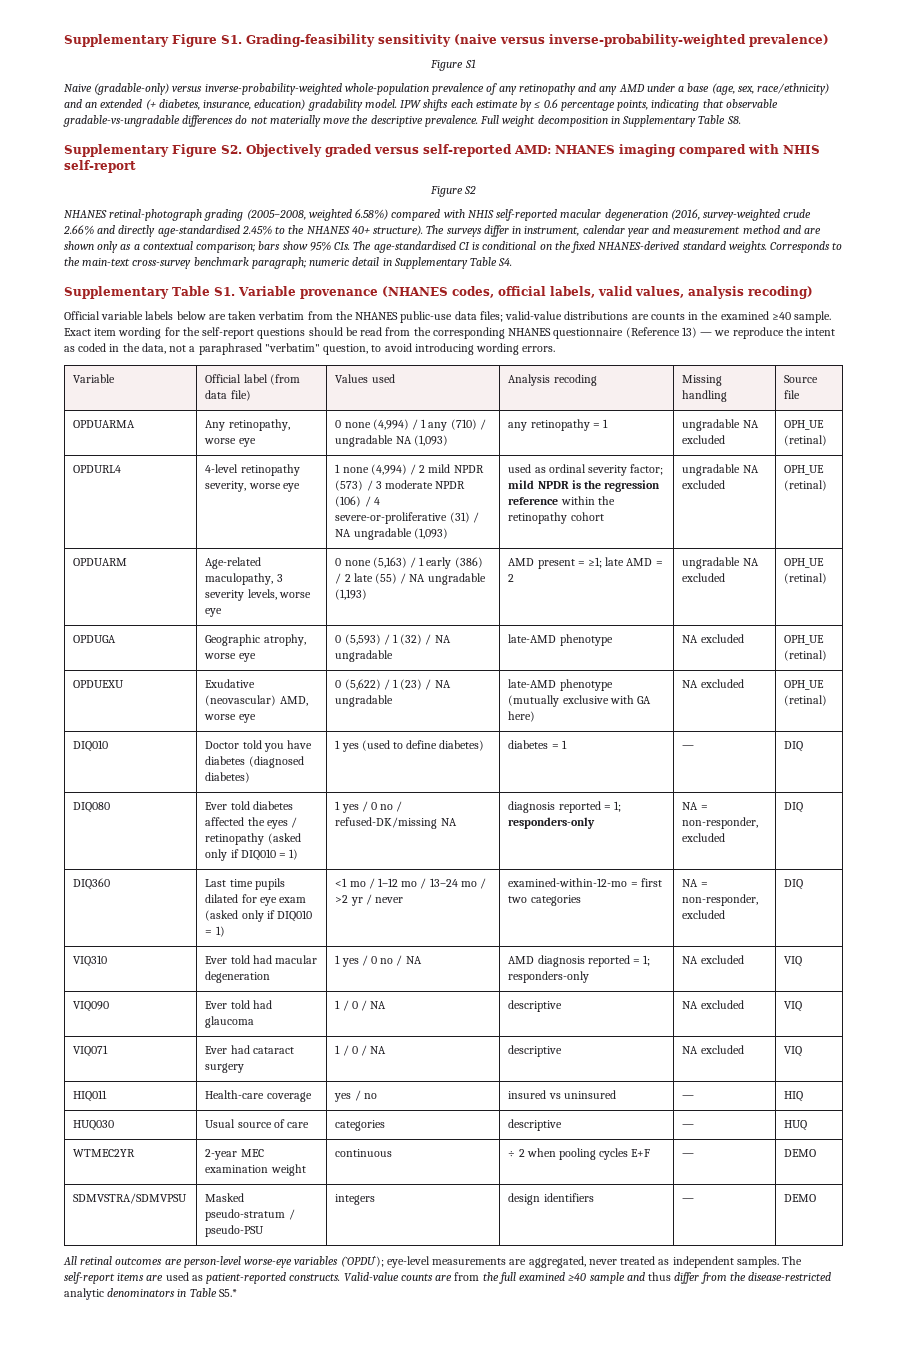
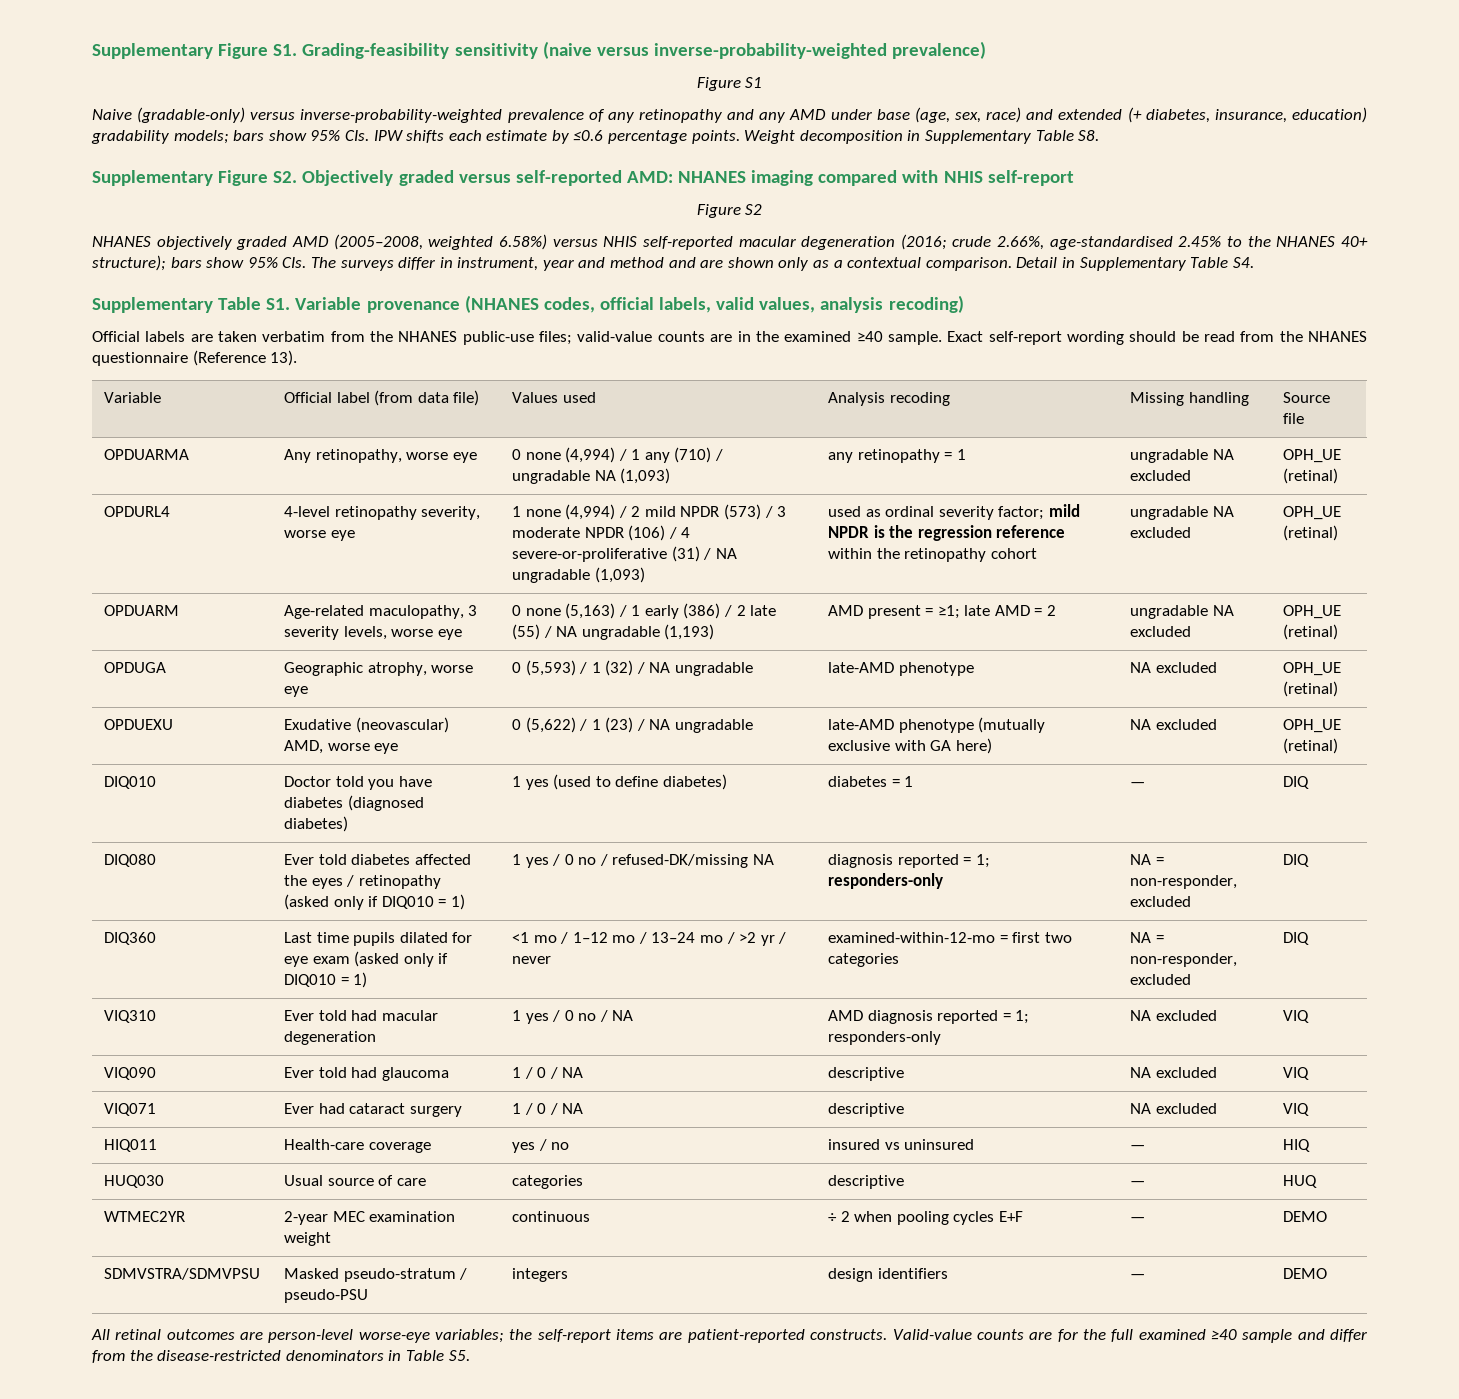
- Naive (gradable-only) versus inverse-probability-weighted whole-population prevalence of any retinopathy and any AMD under a base (age, sex, race/ethnicity) and an extended (+ diabetes, insurance, education) gradability model. IPW shifts each estimate by ≤ 0.6 percentage points, indicating that observable gradable-vs-ungradable differences do not materially move the descriptive prevalence. Full weight decomposition in Supplementary Table S8.
+ Naive (gradable-only) versus inverse-probability-weighted prevalence of any retinopathy and any AMD under base (age, sex, race) and extended (+ diabetes, insurance, education) gradability models; bars show 95% CIs. IPW shifts each estimate by ≤0.6 percentage points. Weight decomposition in Supplementary Table S8.
- NHANES retinal-photograph grading (2005–2008, weighted 6.58%) compared with NHIS self-reported macular degeneration (2016, survey-weighted crude 2.66% and directly age-standardised 2.45% to the NHANES 40+ structure). The surveys differ in instrument, calendar year and measurement method and are shown only as a contextual comparison; bars show 95% CIs. The age-standardised CI is conditional on the fixed NHANES-derived standard weights. Corresponds to the main-text cross-survey benchmark paragraph; numeric detail in Supplementary Table S4.
+ NHANES objectively graded AMD (2005–2008, weighted 6.58%) versus NHIS self-reported macular degeneration (2016; crude 2.66%, age-standardised 2.45% to the NHANES 40+ structure); bars show 95% CIs. The surveys differ in instrument, year and method and are shown only as a contextual comparison. Detail in Supplementary Table S4.
- Official variable labels below are taken verbatim from the NHANES public-use data files; valid-value distributions are counts in the examined ≥40 sample.
+ Official labels are taken verbatim from the NHANES public-use files; valid-value counts are in the examined ≥40 sample.
- Exact item wording for the self-report questions should be read from the corresponding NHANES questionnaire (Reference 13) — we reproduce the intent as coded in the data, not a paraphrased "verbatim" question, to avoid introducing wording errors.
+ Exact self-report wording should be read from the NHANES questionnaire (Reference 13).
- All retinal outcomes are person-level worse-eye variables (`OPDU`); eye-level measurements are aggregated, never treated as independent samples. The self-report items are used as patient-reported constructs.
+ All retinal outcomes are person-level worse-eye variables; the self-report items are patient-reported constructs.
- Valid-value counts are from the full examined ≥40 sample and thus differ from the disease-restricted analytic denominators in Table S5.*
+ Valid-value counts are for the full examined ≥40 sample and differ from the disease-restricted denominators in Table S5.

